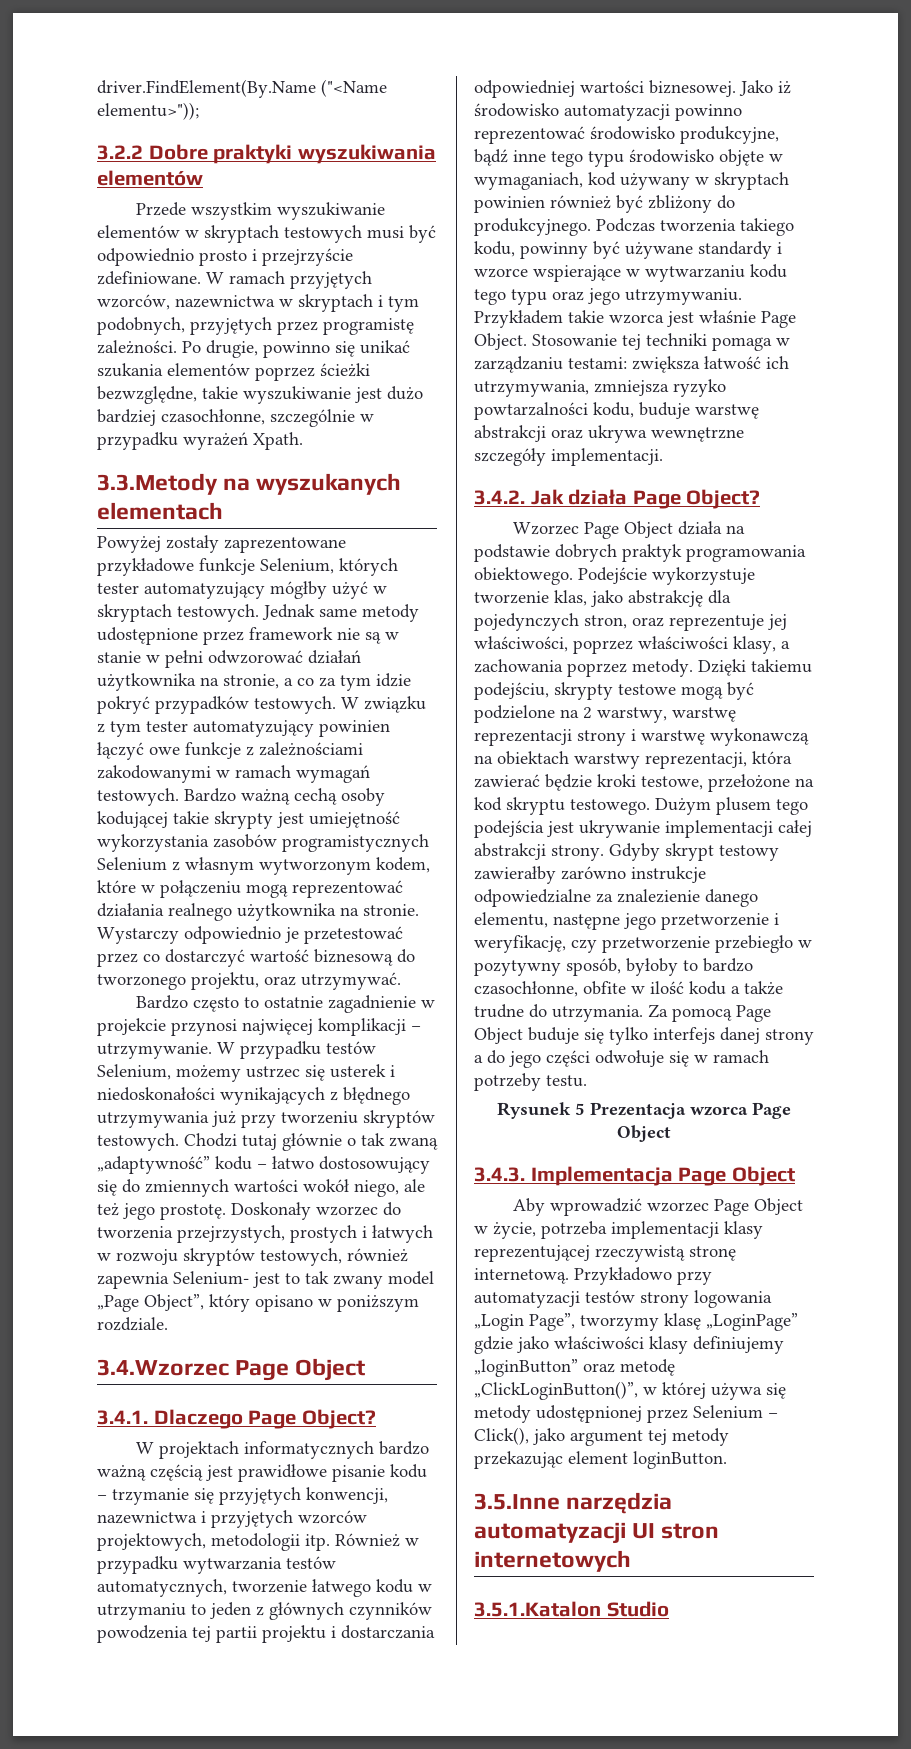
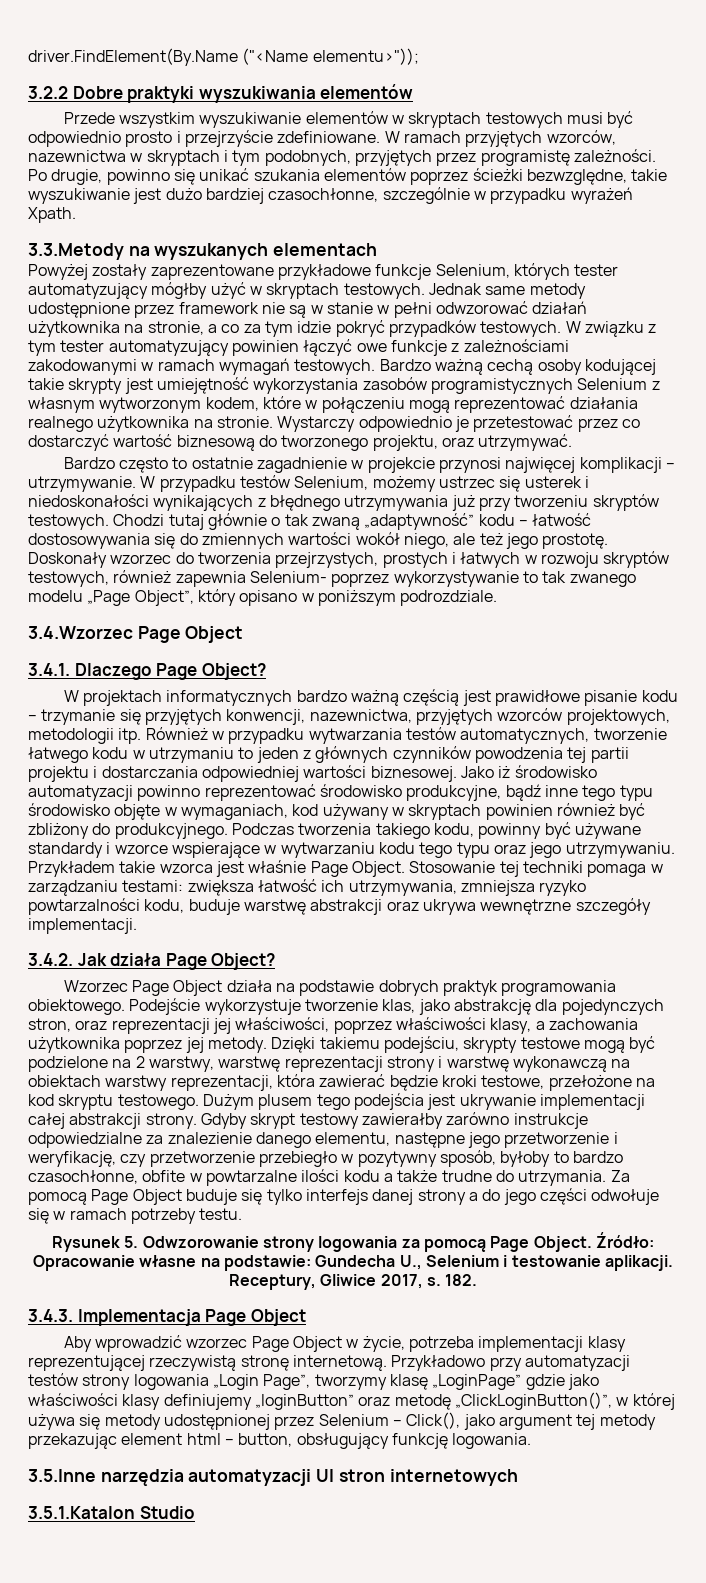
- Chodzi tutaj głównie o tak zwaną „adaptywność” kodu – łatwo dostosowujący się do zmiennych wartości wokół niego, ale też jego prostotę.
+ Chodzi tutaj głównie o tak zwaną „adaptywność” kodu – łatwość dostosowywania się do zmiennych wartości wokół niego, ale też jego prostotę.
- Doskonały wzorzec do tworzenia przejrzystych, prostych i łatwych w rozwoju skryptów testowych, również zapewnia Selenium- jest to tak zwany model „Page Object”, który opisano w poniższym rozdziale.
+ Doskonały wzorzec do tworzenia przejrzystych, prostych i łatwych w rozwoju skryptów testowych, również zapewnia Selenium- poprzez wykorzystywanie to tak zwanego modelu „Page Object”, który opisano w poniższym podrozdziale.
- W projektach informatycznych bardzo ważną częścią jest prawidłowe pisanie kodu – trzymanie się przyjętych konwencji, nazewnictwa i przyjętych wzorców projektowych, metodologii itp.
+ W projektach informatycznych bardzo ważną częścią jest prawidłowe pisanie kodu – trzymanie się przyjętych konwencji, nazewnictwa, przyjętych wzorców projektowych, metodologii itp.
- Podejście wykorzystuje tworzenie klas, jako abstrakcję dla pojedynczych stron, oraz reprezentuje jej właściwości, poprzez właściwości klasy, a zachowania poprzez metody.
+ Podejście wykorzystuje tworzenie klas, jako abstrakcję dla pojedynczych stron, oraz reprezentacji jej właściwości, poprzez właściwości klasy, a zachowania użytkownika poprzez jej metody.
- Gdyby skrypt testowy zawierałby zarówno instrukcje odpowiedzialne za znalezienie danego elementu, następne jego przetworzenie i weryfikację, czy przetworzenie przebiegło w pozytywny sposób, byłoby to bardzo czasochłonne, obfite w ilość kodu a także trudne do utrzymania.
+ Gdyby skrypt testowy zawierałby zarówno instrukcje odpowiedzialne za znalezienie danego elementu, następne jego przetworzenie i weryfikację, czy przetworzenie przebiegło w pozytywny sposób, byłoby to bardzo czasochłonne, obfite w powtarzalne ilości kodu a także trudne do utrzymania.
- Rysunek 5 Prezentacja wzorca Page Object
+ Rysunek 5. Odwzorowanie strony logowania za pomocą Page Object. Źródło: Opracowanie własne na podstawie: Gundecha U., Selenium i testowanie aplikacji. Receptury, Gliwice 2017, s. 182.
- Przykładowo przy automatyzacji testów strony logowania „Login Page”, tworzymy klasę „LoginPage” gdzie jako właściwości klasy definiujemy „loginButton” oraz metodę „ClickLoginButton()”, w której używa się metody udostępnionej przez Selenium – Click(), jako argument tej metody przekazując element loginButton.
+ Przykładowo przy automatyzacji testów strony logowania „Login Page”, tworzymy klasę „LoginPage” gdzie jako właściwości klasy definiujemy „loginButton” oraz metodę „ClickLoginButton()”, w której używa się metody udostępnionej przez Selenium – Click(), jako argument tej metody przekazując element html – button, obsługujący funkcję logowania.

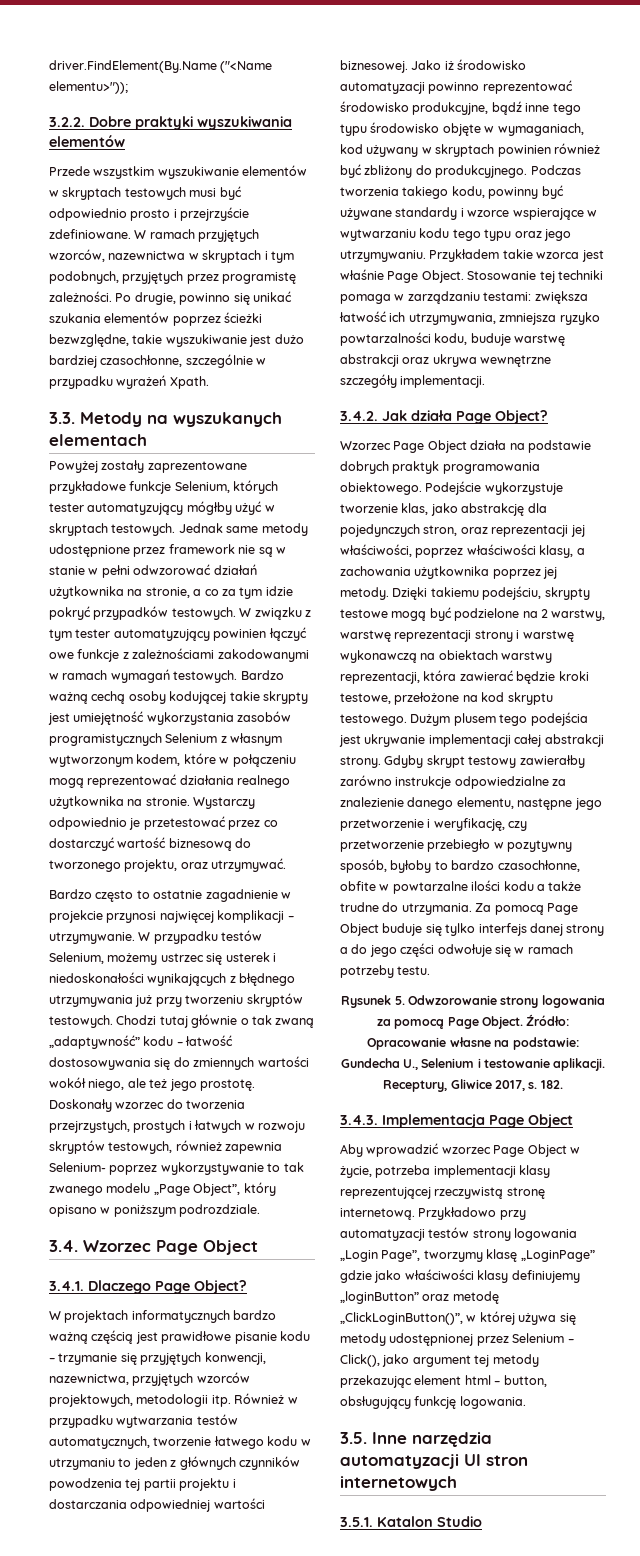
- 3.2.2 Dobre praktyki wyszukiwania elementów
+ 3.2.2. Dobre praktyki wyszukiwania elementów
- 3.3.Metody na wyszukanych elementach
+ 3.3. Metody na wyszukanych elementach
- 3.4.Wzorzec Page Object
+ 3.4. Wzorzec Page Object
- 3.5.Inne narzędzia automatyzacji UI stron internetowych
+ 3.5. Inne narzędzia automatyzacji UI stron internetowych
- 3.5.1.Katalon Studio
+ 3.5.1. Katalon Studio

